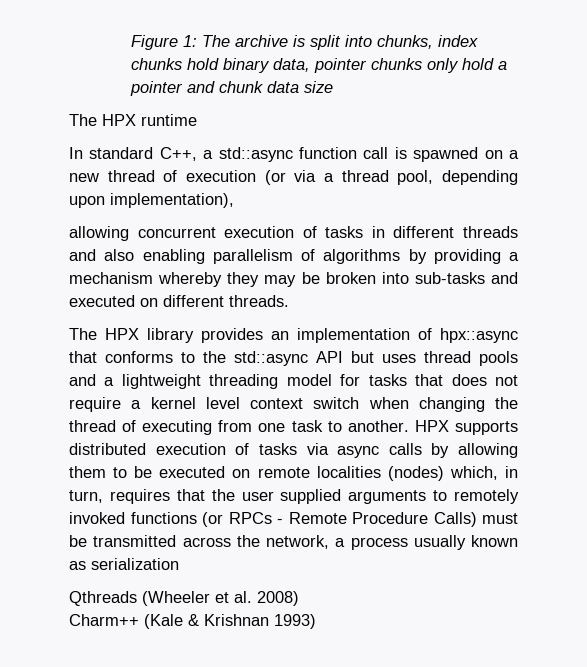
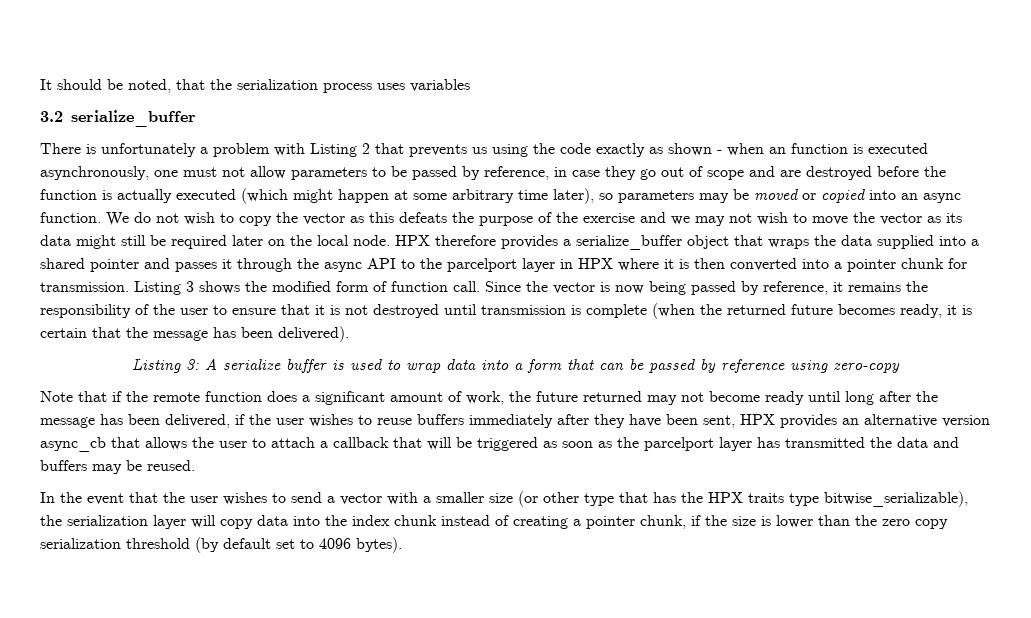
- Figure 1: The archive is split into chunks, index chunks hold binary data, pointer chunks only hold a pointer and chunk data size
- The HPX runtime
- In standard C++, a std::async function call is spawned on a new thread of execution (or via a thread pool, depending upon implementation),
- allowing concurrent execution of tasks in different threads and also enabling parallelism of algorithms by providing a mechanism whereby they may be broken into sub-tasks and executed on different threads.
- The HPX library provides an implementation of hpx::async that conforms to the std::async API but uses thread pools and a lightweight threading model for tasks that does not require a kernel level context switch when changing the thread of executing from one task to another. HPX supports distributed execution of tasks via async calls by allowing them to be executed on remote localities (nodes) which, in turn, requires that the user supplied arguments to remotely invoked functions (or RPCs - Remote Procedure Calls) must be transmitted across the network, a process usually known as serialization
- Qthreads (Wheeler et al. 2008)
- Charm++ (Kale & Krishnan 1993)
+ It should be noted, that the serialization process uses variables
+ 3.2 serialize_buffer
+ There is unfortunately a problem with Listing 2 that prevents us using the code exactly as shown - when an function is executed asynchronously, one must not allow parameters to be passed by reference, in case they go out of scope and are destroyed before the function is actually executed (which might happen at some arbitrary time later), so parameters may be moved or copied into an async function. We do not wish to copy the vector as this defeats the purpose of the exercise and we may not wish to move the vector as its data might still be required later on the local node. HPX therefore provides a serialize_buffer object that wraps the data supplied into a shared pointer and passes it through the async API to the parcelport layer in HPX where it is then converted into a pointer chunk for transmission. Listing 3 shows the modified form of function call. Since the vector is now being passed by reference, it remains the responsibility of the user to ensure that it is not destroyed until transmission is complete (when the returned future becomes ready, it is certain that the message has been delivered).
+ Listing 3: A serialize buffer is used to wrap data into a form that can be passed by reference using zero-copy
+ Note that if the remote function does a significant amount of work, the future returned may not become ready until long after the message has been delivered, if the user wishes to reuse buffers immediately after they have been sent, HPX provides an alternative version async_cb that allows the user to attach a callback that will be triggered as soon as the parcelport layer has transmitted the data and buffers may be reused.
+ In the event that the user wishes to send a vector with a smaller size (or other type that has the HPX traits type bitwise_serializable), the serialization layer will copy data into the index chunk instead of creating a pointer chunk, if the size is lower than the zero copy serialization threshold (by default set to 4096 bytes).

